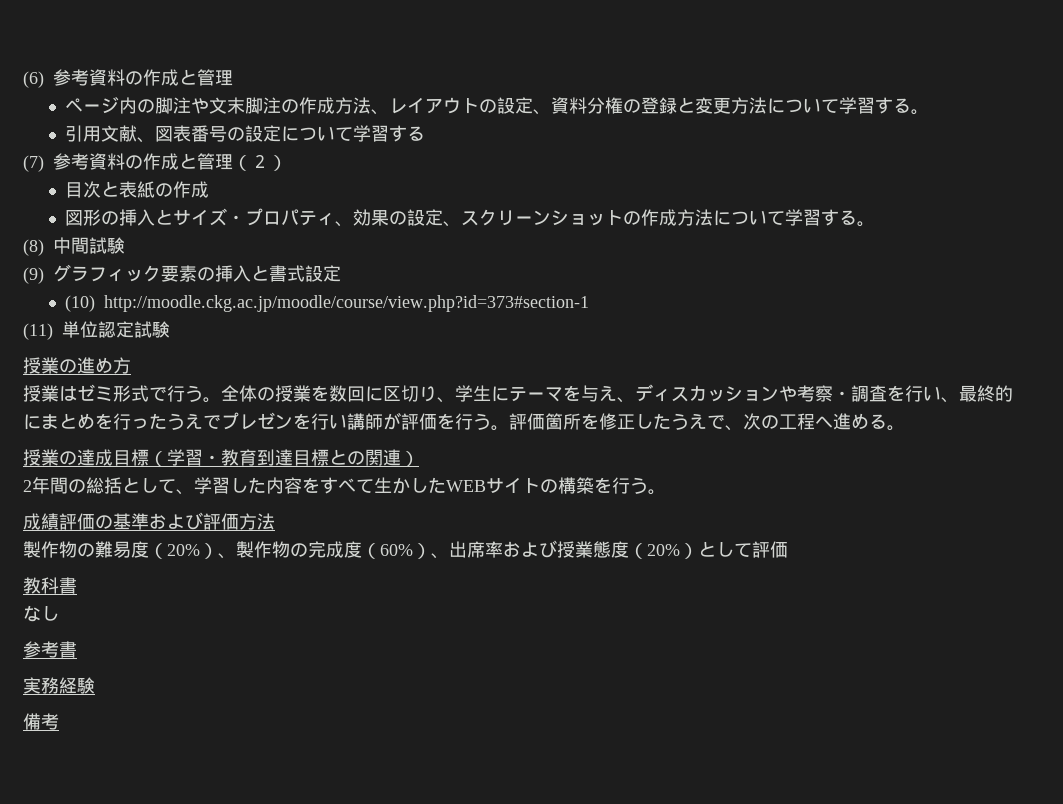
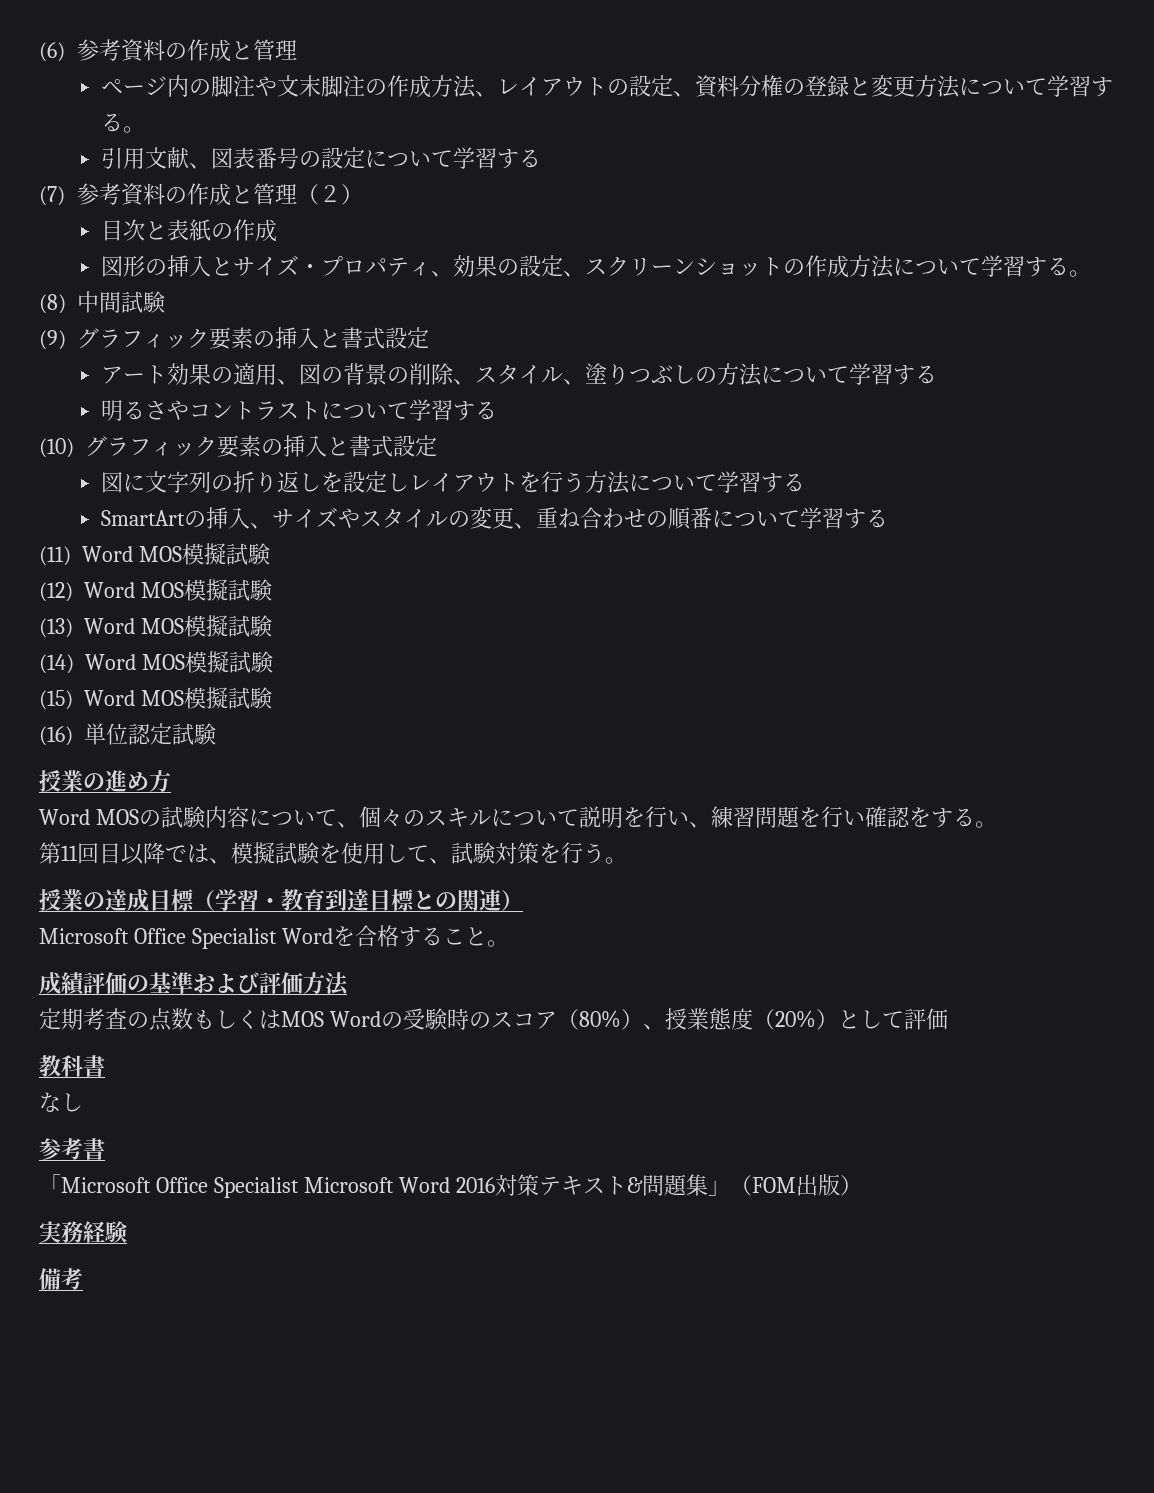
- (10) http://moodle.ckg.ac.jp/moodle/course/view.php?id=373#section-1
- (11)単位認定試験
+ アート効果の適用、図の背景の削除、スタイル、塗りつぶしの方法について学習する
+ 明るさやコントラストについて学習する
+ (10)グラフィック要素の挿入と書式設定
+ 図に文字列の折り返しを設定しレイアウトを行う方法について学習する
+ SmartArtの挿入、サイズやスタイルの変更、重ね合わせの順番について学習する
+ (11) Word MOS模擬試験
+ (12) Word MOS模擬試験
+ (13) Word MOS模擬試験
+ (14) Word MOS模擬試験
+ (15) Word MOS模擬試験
+ (16)単位認定試験
- 授業はゼミ形式で行う。全体の授業を数回に区切り、学生にテーマを与え、ディスカッションや考察・調査を行い、最終的にまとめを行ったうえでプレゼンを行い講師が評価を行う。評価箇所を修正したうえで、次の工程へ進める。
+ Word MOSの試験内容について、個々のスキルについて説明を行い、練習問題を行い確認をする。
+ 第11回目以降では、模擬試験を使用して、試験対策を行う。
- 2年間の総括として、学習した内容をすべて生かしたWEBサイトの構築を行う。
+ Microsoft Office Specialist Wordを合格すること。
- 製作物の難易度（20%）、製作物の完成度（60%）、出席率および授業態度（20%）として評価
+ 定期考査の点数もしくはMOS Wordの受験時のスコア（80%）、授業態度（20%）として評価
+ 「Microsoft Office Specialist Microsoft Word 2016対策テキスト&問題集」（FOM出版）

